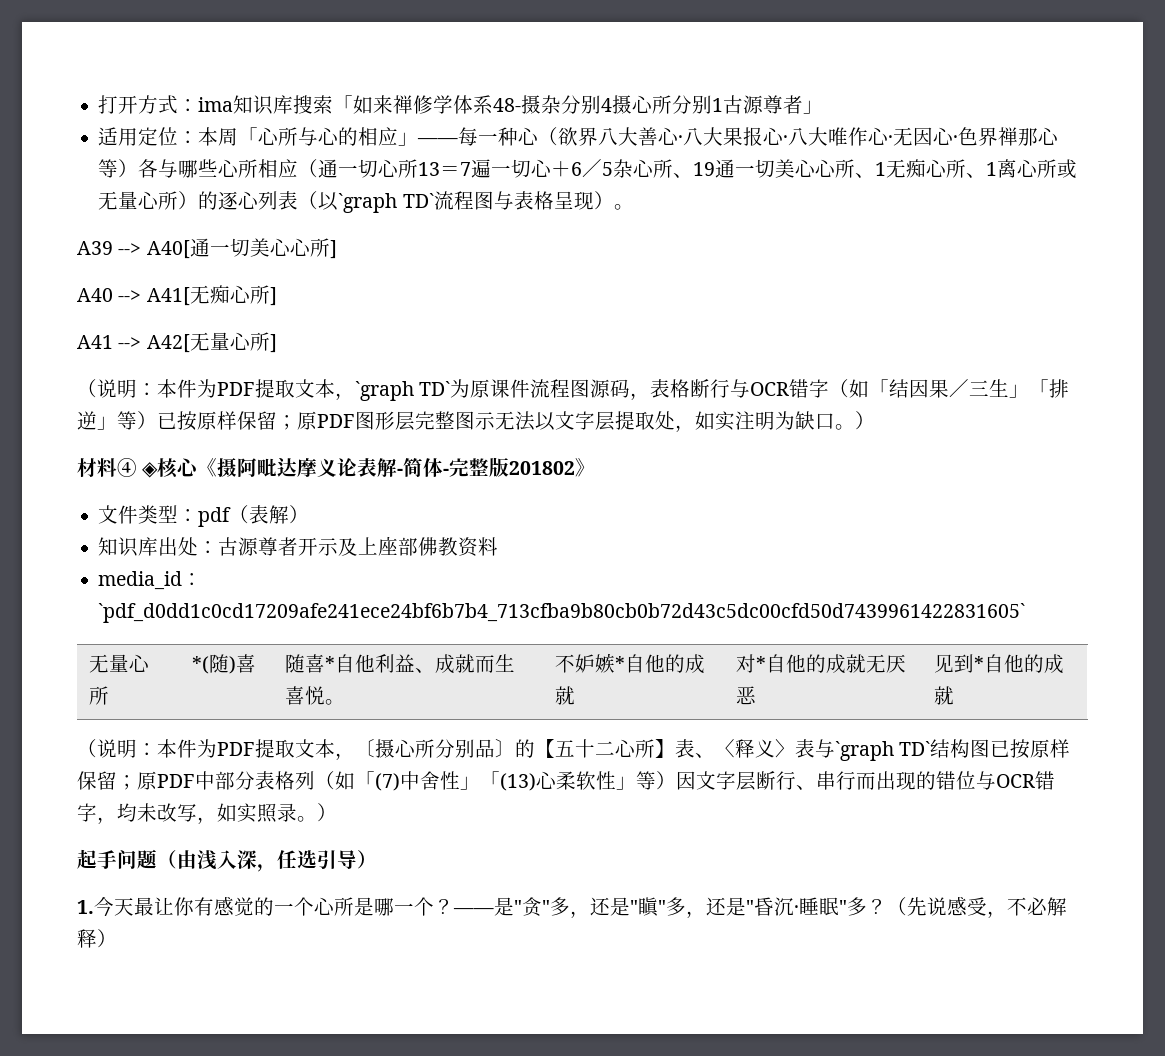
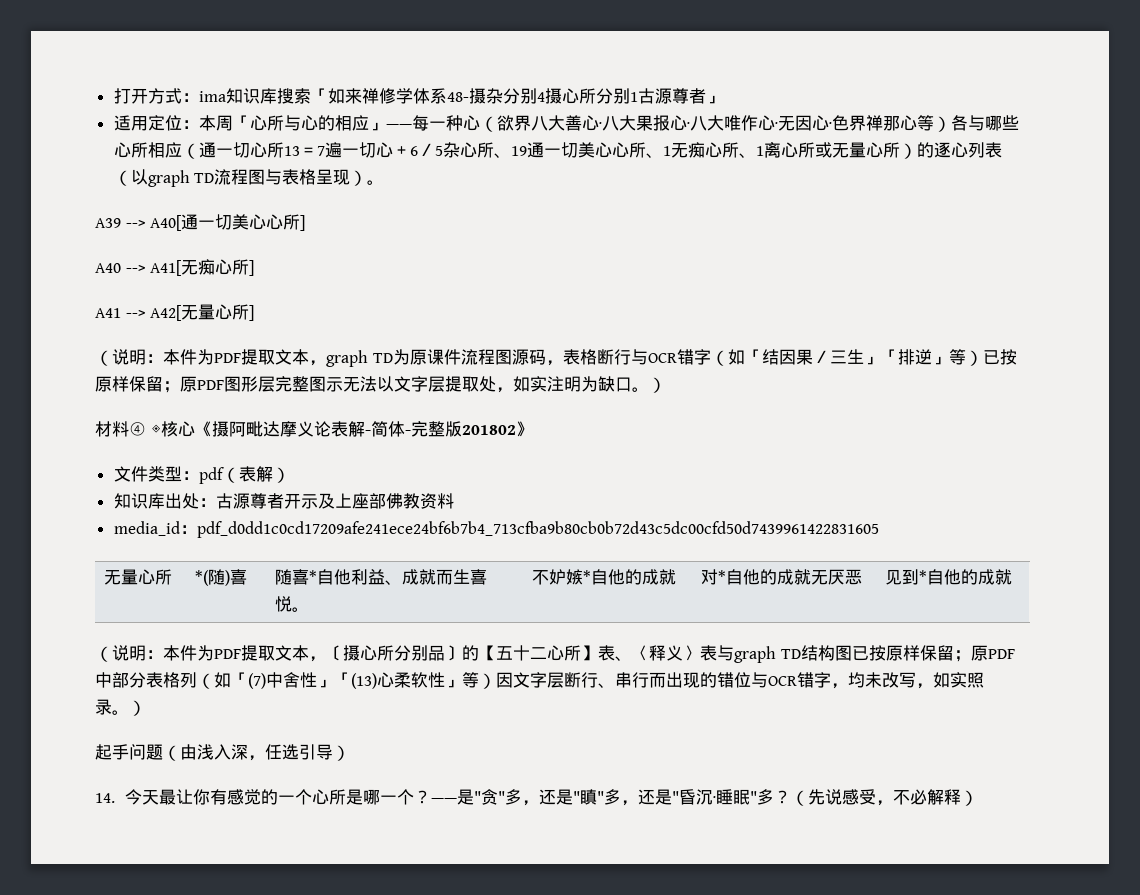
- 本周「心所与心的相应」——每一种心（欲界八大善心·八大果报心·八大唯作心·无因心·色界禅那心等）各与哪些心所相应（通一切心所13＝7遍一切心＋6／5杂心所、19通一切美心心所、1无痴心所、1离心所或无量心所）的逐心列表（以`graph TD`流程图与表格呈现）。
+ 本周「心所与心的相应」——每一种心（欲界八大善心·八大果报心·八大唯作心·无因心·色界禅那心等）各与哪些心所相应（通一切心所13＝7遍一切心＋6／5杂心所、19通一切美心心所、1无痴心所、1离心所或无量心所）的逐心列表（以graph TD流程图与表格呈现）。
- （说明：本件为PDF提取文本，`graph TD`为原课件流程图源码，表格断行与OCR错字（如「结因果／三生」「排逆」等）已按原样保留；原PDF图形层完整图示无法以文字层提取处，如实注明为缺口。）
+ （说明：本件为PDF提取文本，graph TD为原课件流程图源码，表格断行与OCR错字（如「结因果／三生」「排逆」等）已按原样保留；原PDF图形层完整图示无法以文字层提取处，如实注明为缺口。）
- media_id：`pdf_d0dd1c0cd17209afe241ece24bf6b7b4_713cfba9b80cb0b72d43c5dc00cfd50d7439961422831605`
+ media_id：pdf_d0dd1c0cd17209afe241ece24bf6b7b4_713cfba9b80cb0b72d43c5dc00cfd50d7439961422831605
- （说明：本件为PDF提取文本，〔摄心所分别品〕的【五十二心所】表、〈释义〉表与`graph TD`结构图已按原样保留；原PDF中部分表格列（如「(7)中舍性」「(13)心柔软性」等）因文字层断行、串行而出现的错位与OCR错字，均未改写，如实照录。）
+ （说明：本件为PDF提取文本，〔摄心所分别品〕的【五十二心所】表、〈释义〉表与graph TD结构图已按原样保留；原PDF中部分表格列（如「(7)中舍性」「(13)心柔软性」等）因文字层断行、串行而出现的错位与OCR错字，均未改写，如实照录。）
- 1.今天最让你有感觉的一个心所是哪一个？
+ 14.今天最让你有感觉的一个心所是哪一个？

